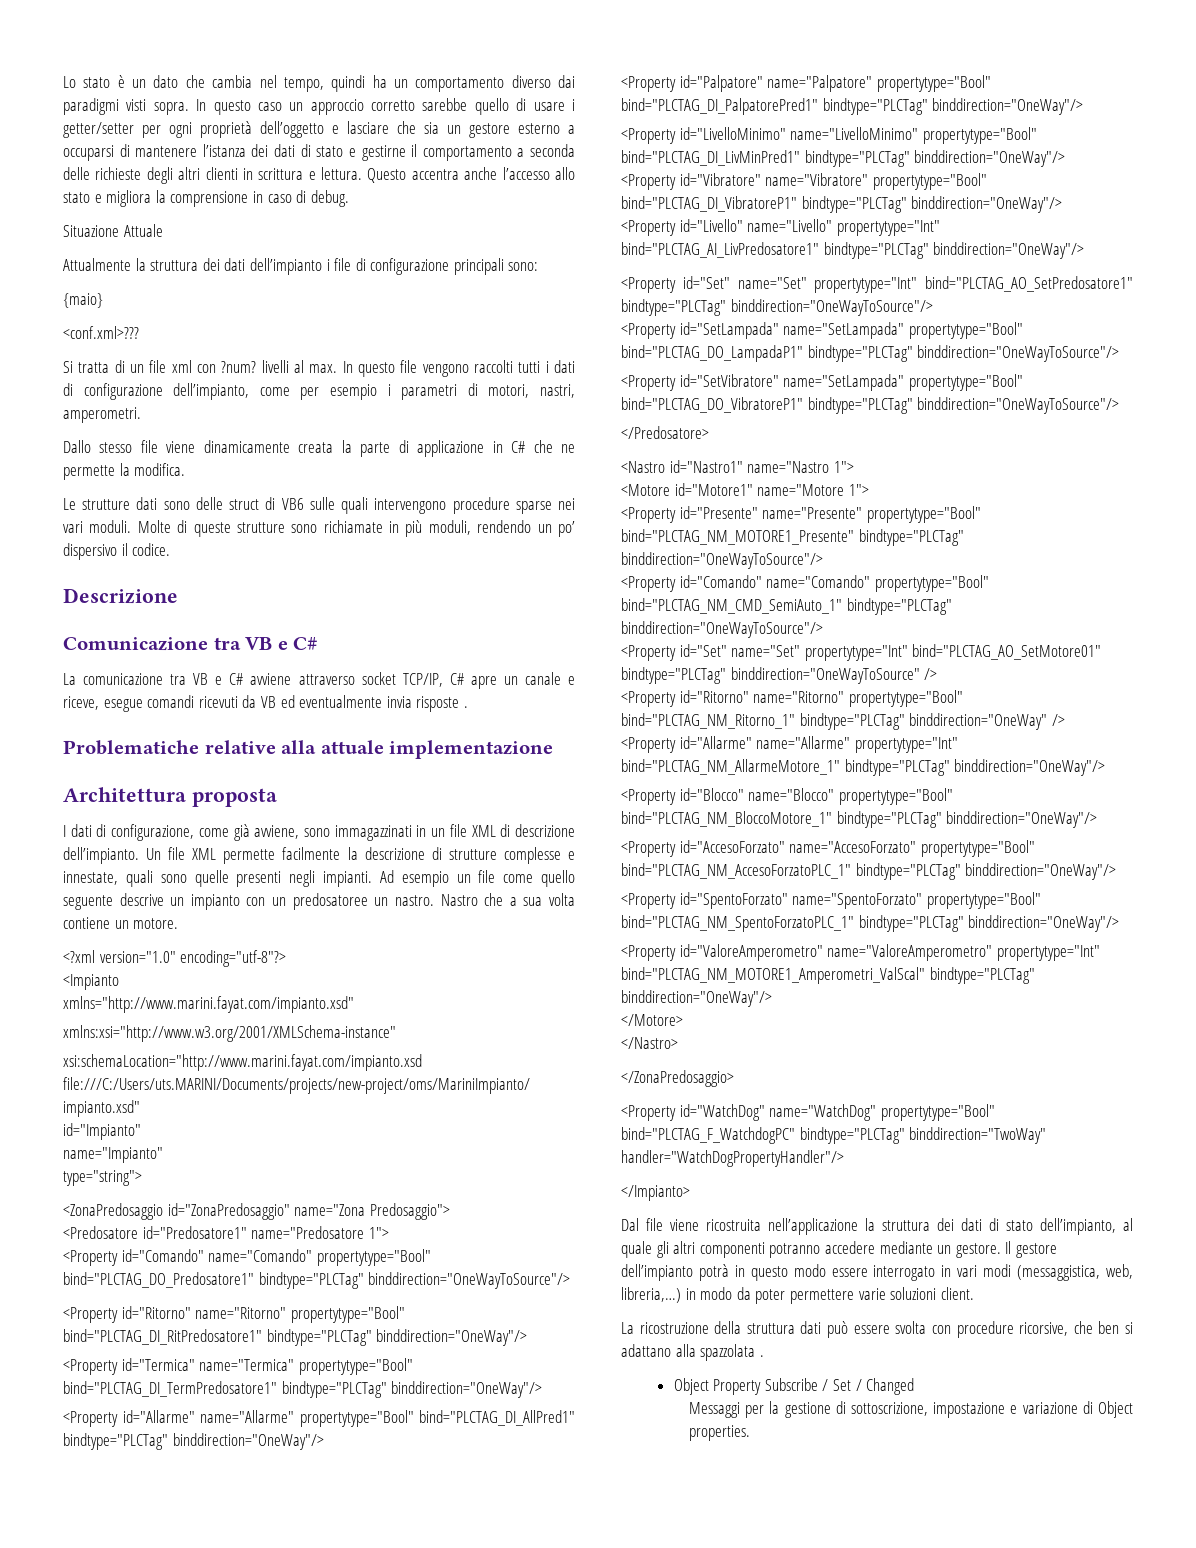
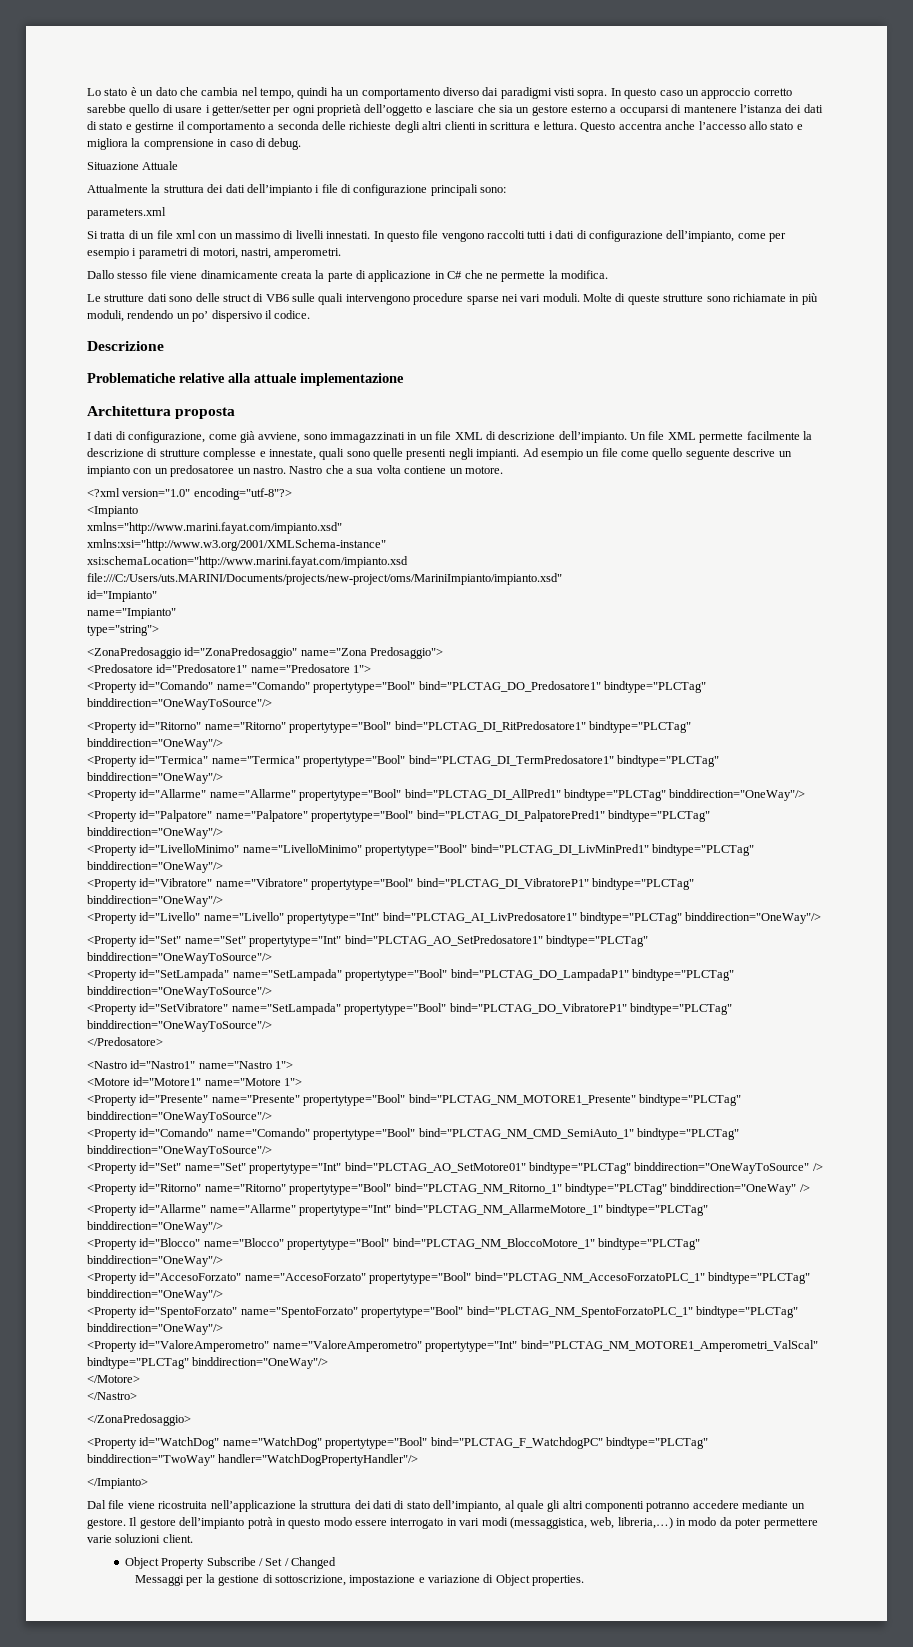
- {maio}
- <conf.xml>???
+ parameters.xml
- Si tratta di un file xml con ?num? livelli al max. In questo file vengono raccolti tutti i dati di configurazione dell’impianto, come per esempio i parametri di motori, nastri, amperometri.
+ Si tratta di un file xml con un massimo di livelli innestati. In questo file vengono raccolti tutti i dati di configurazione dell’impianto, come per esempio i parametri di motori, nastri, amperometri.
- Comunicazione tra VB e C#
- La comunicazione tra VB e C# avviene attraverso socket TCP/IP, C# apre un canale e riceve, esegue comandi ricevuti da VB ed eventualmente invia risposte .
- La ricostruzione della struttura dati può essere svolta con procedure ricorsive, che ben si adattano alla spazzolata .

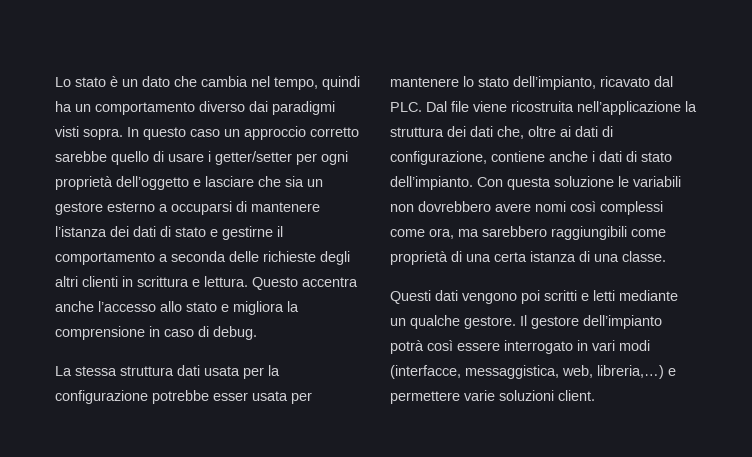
- Situazione Attuale
- Attualmente la struttura dei dati dell’impianto i file di configurazione principali sono:
- parameters.xml
- Si tratta di un file xml con un massimo di livelli innestati. In questo file vengono raccolti tutti i dati di configurazione dell’impianto, come per esempio i parametri di motori, nastri, amperometri.
- Dallo stesso file viene dinamicamente creata la parte di applicazione in C# che ne permette la modifica.
- Le strutture dati sono delle struct di VB6 sulle quali intervengono procedure sparse nei vari moduli. Molte di queste strutture sono richiamate in più moduli, rendendo un po’ dispersivo il codice.
- Descrizione
- Problematiche relative alla attuale implementazione
- Architettura proposta
- I dati di configurazione, come già avviene, sono immagazzinati in un file XML di descrizione dell’impianto. Un file XML permette facilmente la descrizione di strutture complesse e innestate, quali sono quelle presenti negli impianti. Ad esempio un file come quello seguente descrive un impianto con un predosatoree un nastro. Nastro che a sua volta contiene un motore.
- <?xml version="1.0" encoding="utf-8"?>
- <Impianto
- xmlns="http://www.marini.fayat.com/impianto.xsd"
- xmlns:xsi="http://www.w3.org/2001/XMLSchema-instance"
- xsi:schemaLocation="http://www.marini.fayat.com/impianto.xsd file:///C:/Users/uts.MARINI/Documents/projects/new-project/oms/MariniImpianto/impianto.xsd"
- id="Impianto"
- name="Impianto"
- type="string">
- <ZonaPredosaggio id="ZonaPredosaggio" name="Zona Predosaggio">
- <Predosatore id="Predosatore1" name="Predosatore 1">
- <Property id="Comando" name="Comando" propertytype="Bool" bind="PLCTAG_DO_Predosatore1" bindtype="PLCTag" binddirection="OneWayToSource"/>
- <Property id="Ritorno" name="Ritorno" propertytype="Bool" bind="PLCTAG_DI_RitPredosatore1" bindtype="PLCTag" binddirection="OneWay"/>
- <Property id="Termica" name="Termica" propertytype="Bool" bind="PLCTAG_DI_TermPredosatore1" bindtype="PLCTag" binddirection="OneWay"/>
- <Property id="Allarme" name="Allarme" propertytype="Bool" bind="PLCTAG_DI_AllPred1" bindtype="PLCTag" binddirection="OneWay"/>
- <Property id="Palpatore" name="Palpatore" propertytype="Bool" bind="PLCTAG_DI_PalpatorePred1" bindtype="PLCTag" binddirection="OneWay"/>
- <Property id="LivelloMinimo" name="LivelloMinimo" propertytype="Bool" bind="PLCTAG_DI_LivMinPred1" bindtype="PLCTag" binddirection="OneWay"/>
- <Property id="Vibratore" name="Vibratore" propertytype="Bool" bind="PLCTAG_DI_VibratoreP1" bindtype="PLCTag" binddirection="OneWay"/>
- <Property id="Livello" name="Livello" propertytype="Int" bind="PLCTAG_AI_LivPredosatore1" bindtype="PLCTag" binddirection="OneWay"/>
- <Property id="Set" name="Set" propertytype="Int" bind="PLCTAG_AO_SetPredosatore1" bindtype="PLCTag" binddirection="OneWayToSource"/>
- <Property id="SetLampada" name="SetLampada" propertytype="Bool" bind="PLCTAG_DO_LampadaP1" bindtype="PLCTag" binddirection="OneWayToSource"/>
- <Property id="SetVibratore" name="SetLampada" propertytype="Bool" bind="PLCTAG_DO_VibratoreP1" bindtype="PLCTag" binddirection="OneWayToSource"/>
- </Predosatore>
- <Nastro id="Nastro1" name="Nastro 1">
- <Motore id="Motore1" name="Motore 1">
- <Property id="Presente" name="Presente" propertytype="Bool" bind="PLCTAG_NM_MOTORE1_Presente" bindtype="PLCTag" binddirection="OneWayToSource"/>
- <Property id="Comando" name="Comando" propertytype="Bool" bind="PLCTAG_NM_CMD_SemiAuto_1" bindtype="PLCTag" binddirection="OneWayToSource"/>
- <Property id="Set" name="Set" propertytype="Int" bind="PLCTAG_AO_SetMotore01" bindtype="PLCTag" binddirection="OneWayToSource" />
- <Property id="Ritorno" name="Ritorno" propertytype="Bool" bind="PLCTAG_NM_Ritorno_1" bindtype="PLCTag" binddirection="OneWay" />
- <Property id="Allarme" name="Allarme" propertytype="Int" bind="PLCTAG_NM_AllarmeMotore_1" bindtype="PLCTag" binddirection="OneWay"/>
- <Property id="Blocco" name="Blocco" propertytype="Bool" bind="PLCTAG_NM_BloccoMotore_1" bindtype="PLCTag" binddirection="OneWay"/>
- <Property id="AccesoForzato" name="AccesoForzato" propertytype="Bool" bind="PLCTAG_NM_AccesoForzatoPLC_1" bindtype="PLCTag" binddirection="OneWay"/>
- <Property id="SpentoForzato" name="SpentoForzato" propertytype="Bool" bind="PLCTAG_NM_SpentoForzatoPLC_1" bindtype="PLCTag" binddirection="OneWay"/>
- <Property id="ValoreAmperometro" name="ValoreAmperometro" propertytype="Int" bind="PLCTAG_NM_MOTORE1_Amperometri_ValScal" bindtype="PLCTag" binddirection="OneWay"/>
- </Motore>
- </Nastro>
- </ZonaPredosaggio>
- <Property id="WatchDog" name="WatchDog" propertytype="Bool" bind="PLCTAG_F_WatchdogPC" bindtype="PLCTag" binddirection="TwoWay" handler="WatchDogPropertyHandler"/>
- </Impianto>
- Dal file viene ricostruita nell’applicazione la struttura dei dati di stato dell’impianto, al quale gli altri componenti potranno accedere mediante un gestore.
+ La stessa struttura dati usata per la configurazione potrebbe esser usata per mantenere lo stato dell’impianto, ricavato dal PLC. Dal file viene ricostruita nell’applicazione la struttura dei dati che, oltre ai dati di configurazione, contiene anche i dati di stato dell’impianto. Con questa soluzione le variabili non dovrebbero avere nomi così complessi come ora, ma sarebbero raggiungibili come proprietà di una certa istanza di una classe.
+ Questi dati vengono poi scritti e letti mediante un qualche gestore.
- Il gestore dell’impianto potrà in questo modo essere interrogato in vari modi (messaggistica, web, libreria,…) in modo da poter permettere varie soluzioni client.
- Object Property Subscribe / Set / Changed
- Messaggi per la gestione di sottoscrizione, impostazione e variazione di Object properties.
+ Il gestore dell’impianto potrà così essere interrogato in vari modi (interfacce, messaggistica, web, libreria,…) e permettere varie soluzioni client.

